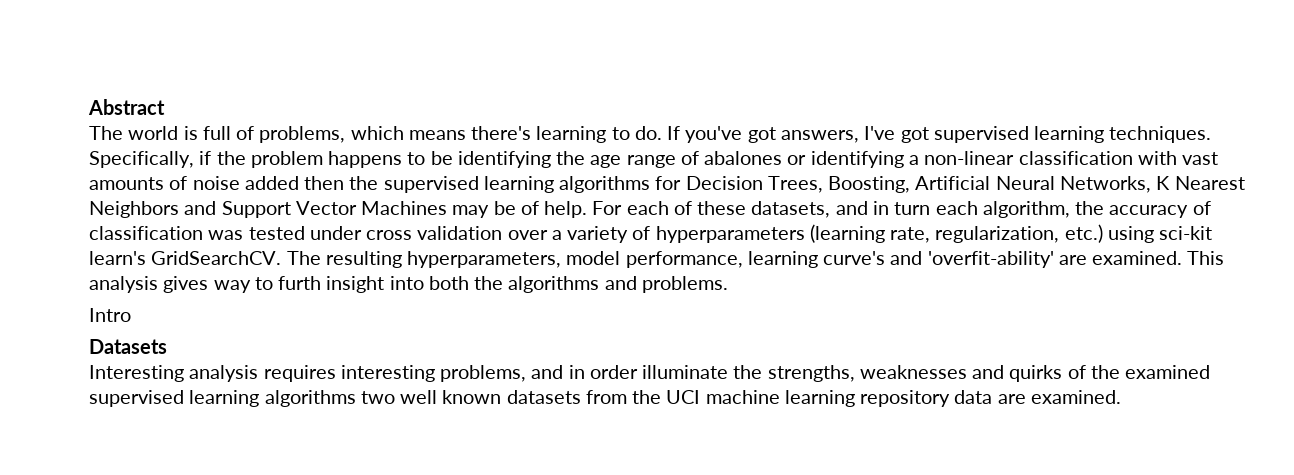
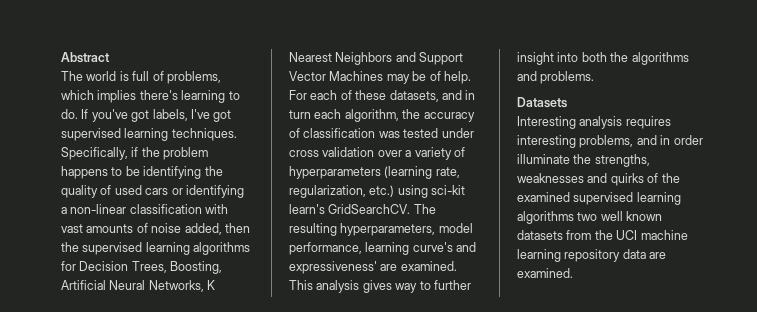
- The world is full of problems, which means there's learning to do.
+ The world is full of problems, which implies there's learning to do.
- If you've got answers, I've got supervised learning techniques.
+ If you've got labels, I've got supervised learning techniques.
- Specifically, if the problem happens to be identifying the age range of abalones or identifying a non-linear classification with vast amounts of noise added then the supervised learning algorithms for Decision Trees, Boosting, Artificial Neural Networks, K Nearest Neighbors and Support Vector Machines may be of help.
+ Specifically, if the problem happens to be identifying the quality of used cars or identifying a non-linear classification with vast amounts of noise added, then the supervised learning algorithms for Decision Trees, Boosting, Artificial Neural Networks, K Nearest Neighbors and Support Vector Machines may be of help.
- The resulting hyperparameters, model performance, learning curve's and 'overfit-ability' are examined.
+ The resulting hyperparameters, model performance, learning curve's and expressiveness' are examined.
- This analysis gives way to furth insight into both the algorithms and problems.
+ This analysis gives way to further insight into both the algorithms and problems.
- Intro

